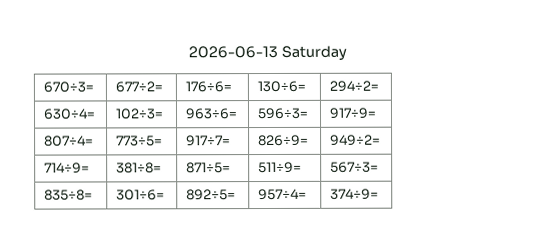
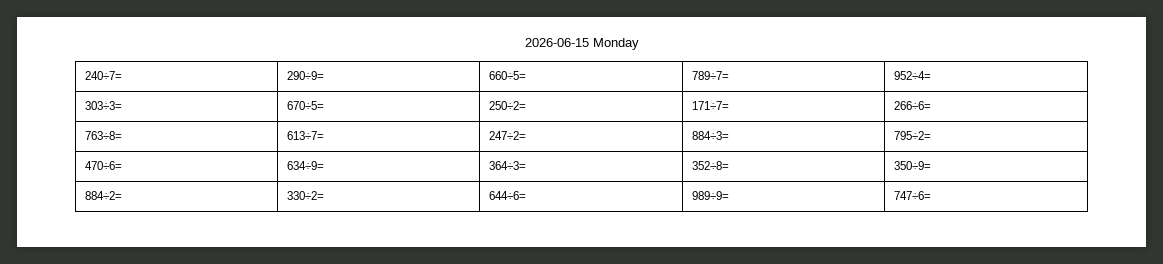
- 2026-06-13 Saturday
- 670÷3= | 677÷2= | 176÷6= | 130÷6= | 294÷2=
- 630÷4= | 102÷3= | 963÷6= | 596÷3= | 917÷9=
- 807÷4= | 773÷5= | 917÷7= | 826÷9= | 949÷2=
- 714÷9= | 381÷8= | 871÷5= | 511÷9= | 567÷3=
- 835÷8= | 301÷6= | 892÷5= | 957÷4= | 374÷9=
+ 2026-06-15 Monday
+ 240÷7= | 290÷9= | 660÷5= | 789÷7= | 952÷4=
+ 303÷3= | 670÷5= | 250÷2= | 171÷7= | 266÷6=
+ 763÷8= | 613÷7= | 247÷2= | 884÷3= | 795÷2=
+ 470÷6= | 634÷9= | 364÷3= | 352÷8= | 350÷9=
+ 884÷2= | 330÷2= | 644÷6= | 989÷9= | 747÷6=

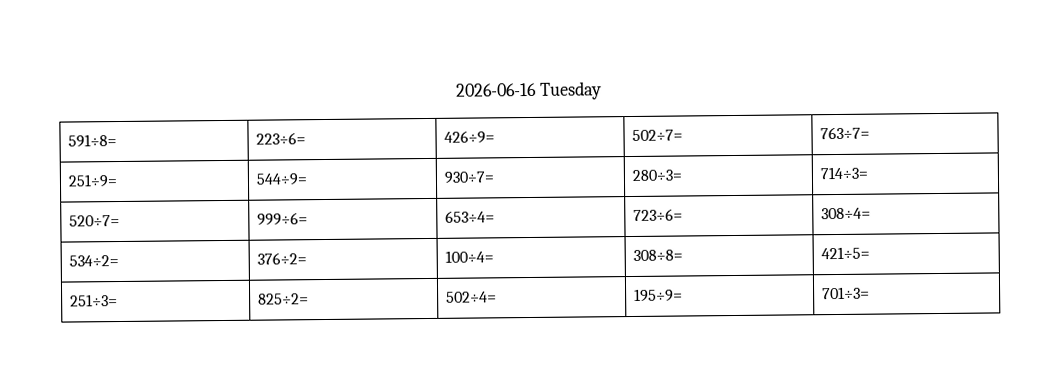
- 2026-06-15 Monday
- 240÷7= | 290÷9= | 660÷5= | 789÷7= | 952÷4=
- 303÷3= | 670÷5= | 250÷2= | 171÷7= | 266÷6=
- 763÷8= | 613÷7= | 247÷2= | 884÷3= | 795÷2=
- 470÷6= | 634÷9= | 364÷3= | 352÷8= | 350÷9=
- 884÷2= | 330÷2= | 644÷6= | 989÷9= | 747÷6=
+ 2026-06-16 Tuesday
+ 591÷8= | 223÷6= | 426÷9= | 502÷7= | 763÷7=
+ 251÷9= | 544÷9= | 930÷7= | 280÷3= | 714÷3=
+ 520÷7= | 999÷6= | 653÷4= | 723÷6= | 308÷4=
+ 534÷2= | 376÷2= | 100÷4= | 308÷8= | 421÷5=
+ 251÷3= | 825÷2= | 502÷4= | 195÷9= | 701÷3=

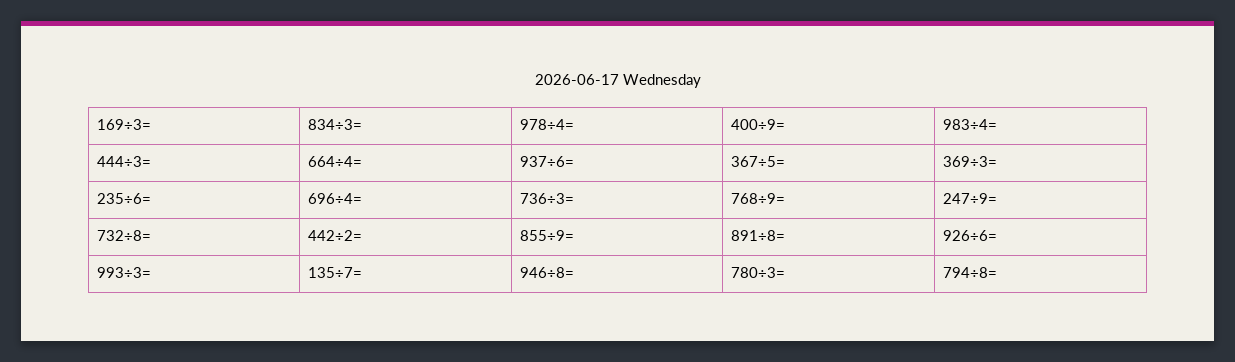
- 2026-06-16 Tuesday
- 591÷8= | 223÷6= | 426÷9= | 502÷7= | 763÷7=
- 251÷9= | 544÷9= | 930÷7= | 280÷3= | 714÷3=
- 520÷7= | 999÷6= | 653÷4= | 723÷6= | 308÷4=
- 534÷2= | 376÷2= | 100÷4= | 308÷8= | 421÷5=
- 251÷3= | 825÷2= | 502÷4= | 195÷9= | 701÷3=
+ 2026-06-17 Wednesday
+ 169÷3= | 834÷3= | 978÷4= | 400÷9= | 983÷4=
+ 444÷3= | 664÷4= | 937÷6= | 367÷5= | 369÷3=
+ 235÷6= | 696÷4= | 736÷3= | 768÷9= | 247÷9=
+ 732÷8= | 442÷2= | 855÷9= | 891÷8= | 926÷6=
+ 993÷3= | 135÷7= | 946÷8= | 780÷3= | 794÷8=

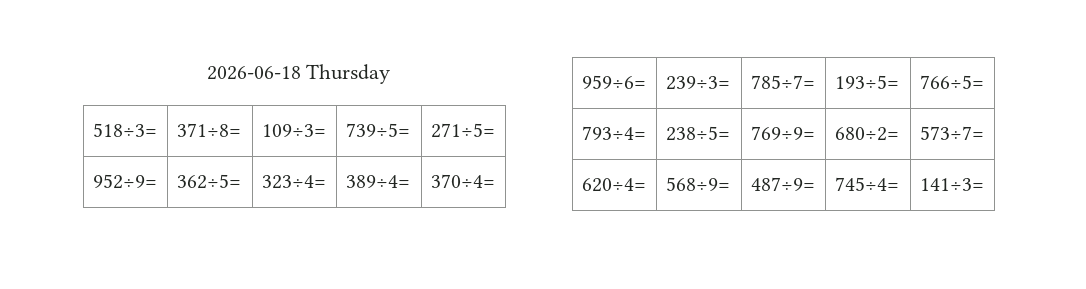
- 2026-06-17 Wednesday
- 169÷3= | 834÷3= | 978÷4= | 400÷9= | 983÷4=
- 444÷3= | 664÷4= | 937÷6= | 367÷5= | 369÷3=
- 235÷6= | 696÷4= | 736÷3= | 768÷9= | 247÷9=
- 732÷8= | 442÷2= | 855÷9= | 891÷8= | 926÷6=
- 993÷3= | 135÷7= | 946÷8= | 780÷3= | 794÷8=
+ 2026-06-18 Thursday
+ 518÷3= | 371÷8= | 109÷3= | 739÷5= | 271÷5=
+ 952÷9= | 362÷5= | 323÷4= | 389÷4= | 370÷4=
+ 959÷6= | 239÷3= | 785÷7= | 193÷5= | 766÷5=
+ 793÷4= | 238÷5= | 769÷9= | 680÷2= | 573÷7=
+ 620÷4= | 568÷9= | 487÷9= | 745÷4= | 141÷3=

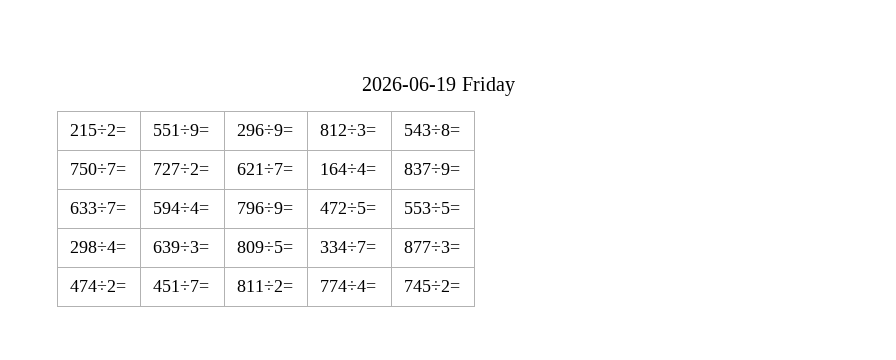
- 2026-06-18 Thursday
- 518÷3= | 371÷8= | 109÷3= | 739÷5= | 271÷5=
- 952÷9= | 362÷5= | 323÷4= | 389÷4= | 370÷4=
- 959÷6= | 239÷3= | 785÷7= | 193÷5= | 766÷5=
- 793÷4= | 238÷5= | 769÷9= | 680÷2= | 573÷7=
- 620÷4= | 568÷9= | 487÷9= | 745÷4= | 141÷3=
+ 2026-06-19 Friday
+ 215÷2= | 551÷9= | 296÷9= | 812÷3= | 543÷8=
+ 750÷7= | 727÷2= | 621÷7= | 164÷4= | 837÷9=
+ 633÷7= | 594÷4= | 796÷9= | 472÷5= | 553÷5=
+ 298÷4= | 639÷3= | 809÷5= | 334÷7= | 877÷3=
+ 474÷2= | 451÷7= | 811÷2= | 774÷4= | 745÷2=

